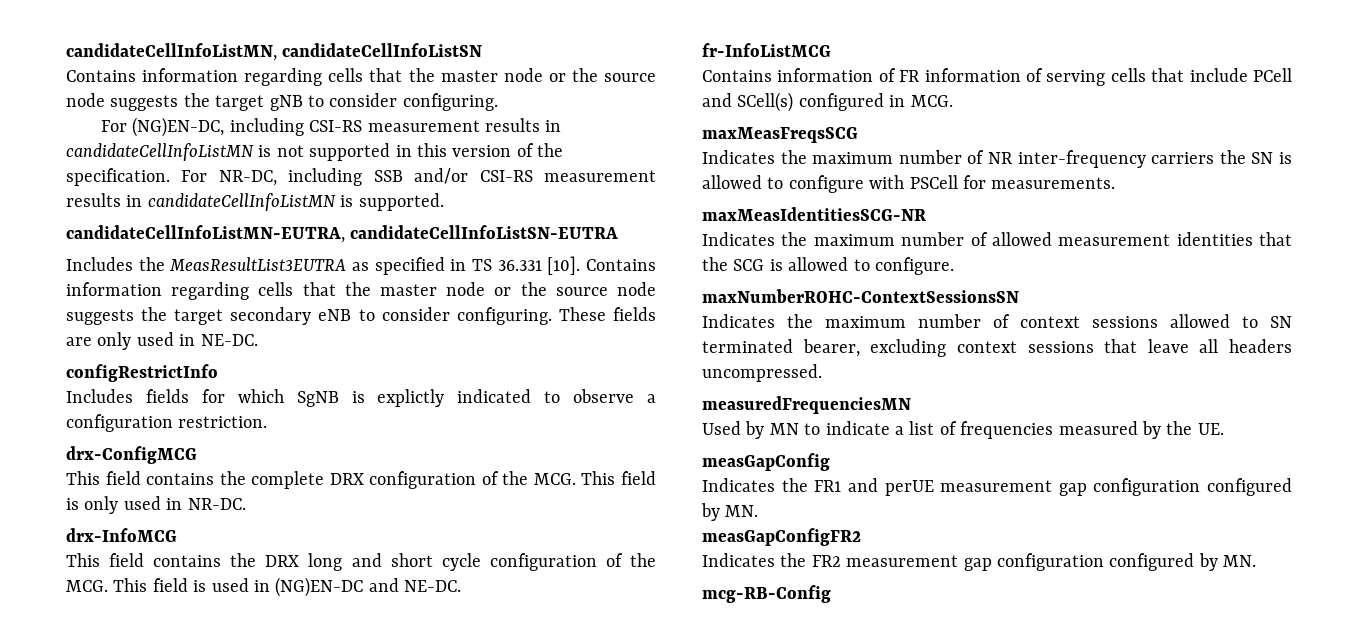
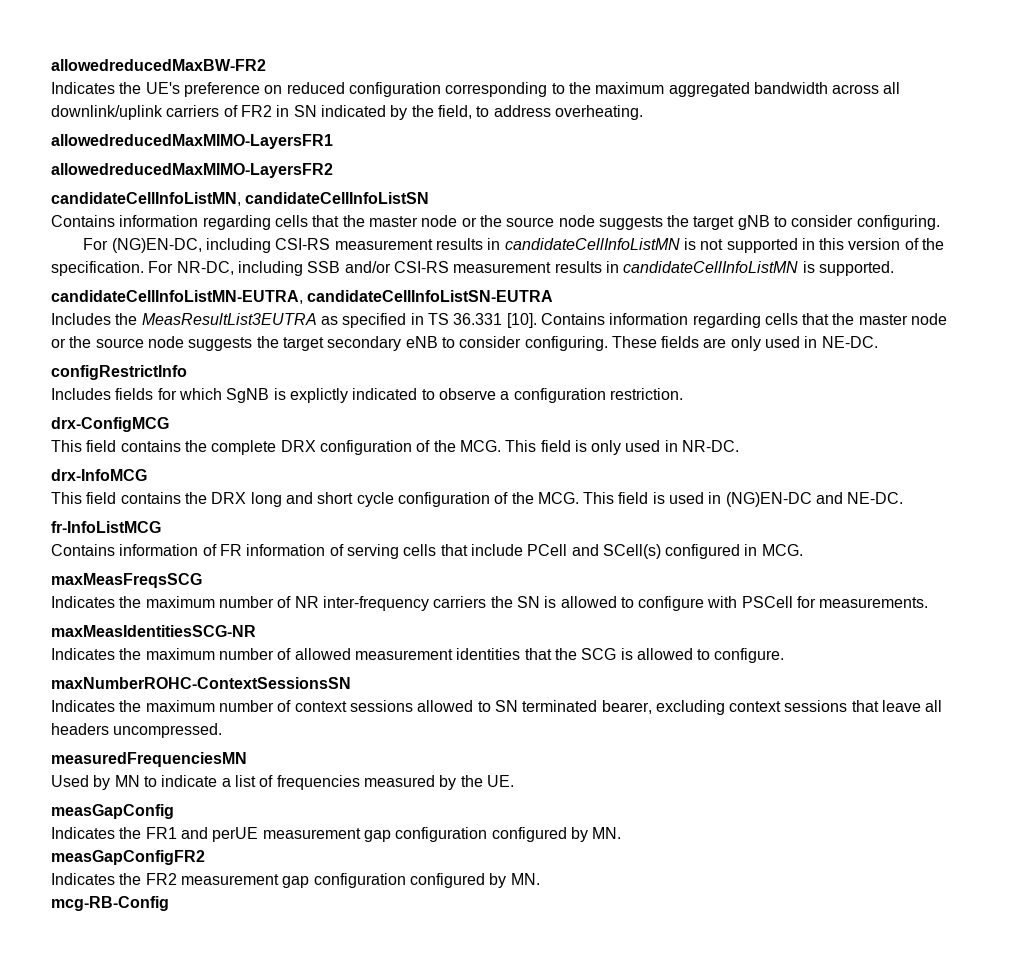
+ allowedreducedMaxBW-FR2
+ Indicates the UE's preference on reduced configuration corresponding to the maximum aggregated bandwidth across all downlink/uplink carriers of FR2 in SN indicated by the field, to address overheating.
+ allowedreducedMaxMIMO-LayersFR1
+ allowedreducedMaxMIMO-LayersFR2

